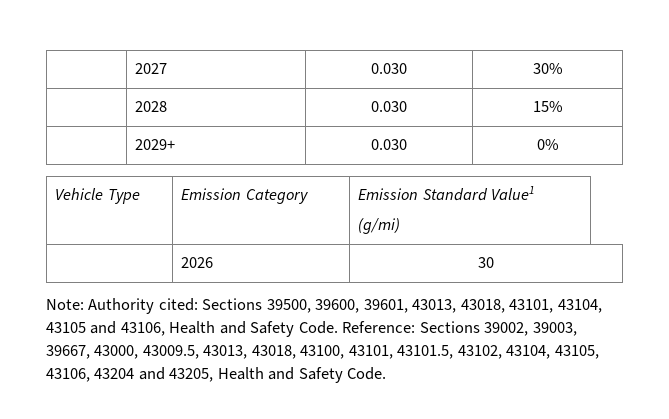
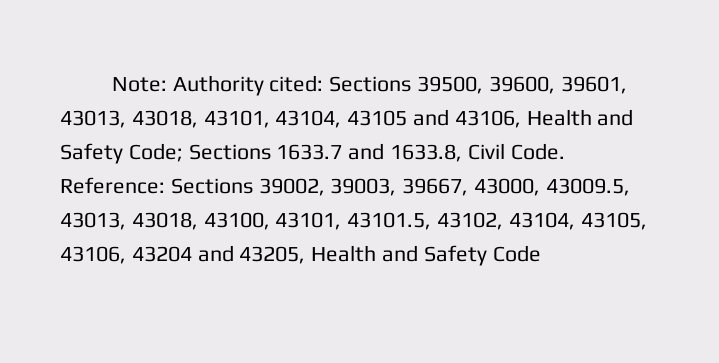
- | 2027 | 0.030 | 30%
- | 2028 | 0.030 | 15%
- | 2029+ | 0.030 | 0%
- Vehicle Type | Emission Category | Emission Standard Value1
- (g/mi)
- | 2026 | 30
- Note: Authority cited: Sections 39500, 39600, 39601, 43013, 43018, 43101, 43104, 43105 and 43106, Health and Safety Code.
+ Note: Authority cited: Sections 39500, 39600, 39601, 43013, 43018, 43101, 43104, 43105 and 43106, Health and Safety Code; Sections 1633.7 and 1633.8, Civil Code.
- Reference: Sections 39002, 39003, 39667, 43000, 43009.5, 43013, 43018, 43100, 43101, 43101.5, 43102, 43104, 43105, 43106, 43204 and 43205, Health and Safety Code.
+ Reference: Sections 39002, 39003, 39667, 43000, 43009.5, 43013, 43018, 43100, 43101, 43101.5, 43102, 43104, 43105, 43106, 43204 and 43205, Health and Safety Code

